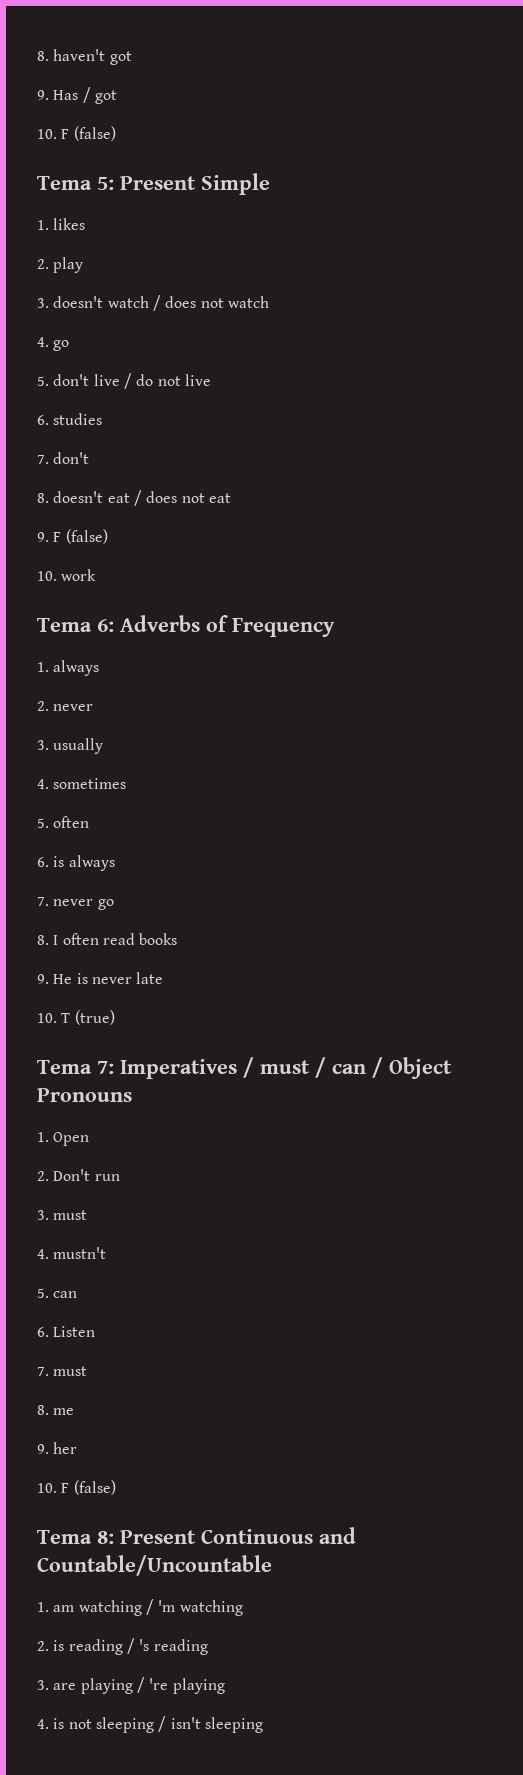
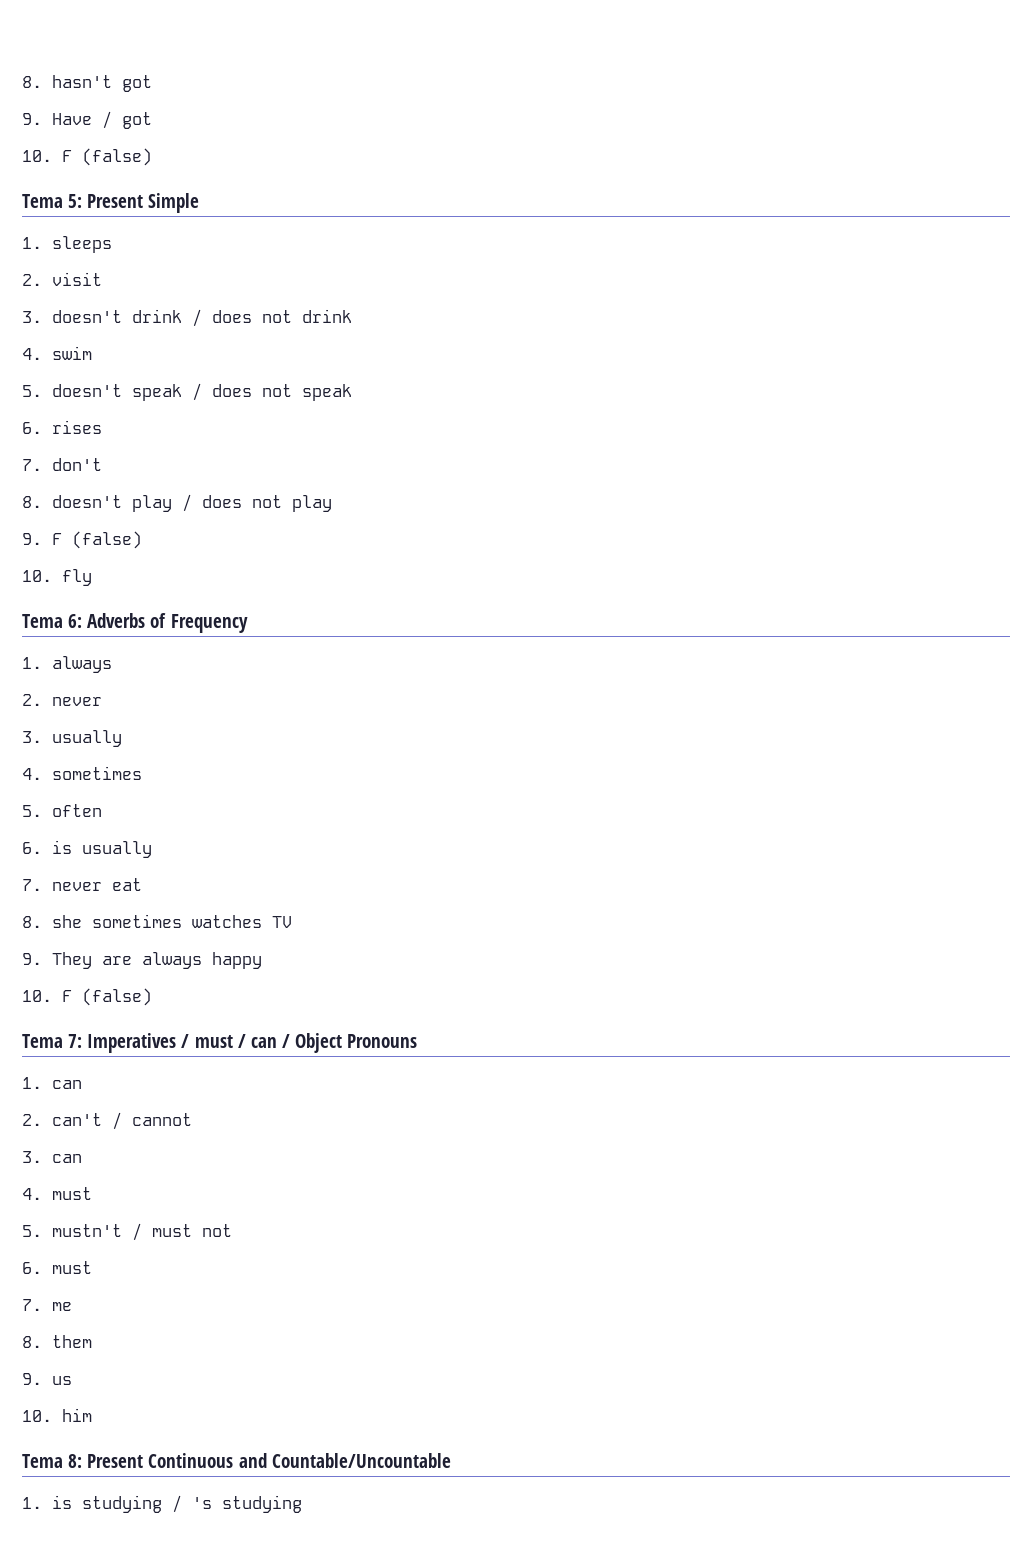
- 8. haven't got
+ 8. hasn't got
- 9. Has / got
+ 9. Have / got
- 1. likes
- 2. play
+ 1. sleeps
+ 2. visit
- 3. doesn't watch / does not watch
- 4. go
- 5. don't live / do not live
- 6. studies
+ 3. doesn't drink / does not drink
+ 4. swim
+ 5. doesn't speak / does not speak
+ 6. rises
- 8. doesn't eat / does not eat
+ 8. doesn't play / does not play
- 10. work
+ 10. fly
- 6. is always
+ 6. is usually
- 7. never go
- 8. I often read books
- 9. He is never late
- 10. T (true)
+ 7. never eat
+ 8. she sometimes watches TV
+ 9. They are always happy
+ 10. F (false)
- 1. Open
- 2. Don't run
- 3. must
- 4. mustn't
- 5. can
- 6. Listen
- 7. must
- 8. me
- 9. her
- 10. F (false)
+ 1. can
+ 2. can't / cannot
+ 3. can
+ 4. must
+ 5. mustn't / must not
+ 6. must
+ 7. me
+ 8. them
+ 9. us
+ 10. him
- 1. am watching / 'm watching
- 2. is reading / 's reading
- 3. are playing / 're playing
- 4. is not sleeping / isn't sleeping
+ 1. is studying / 's studying

